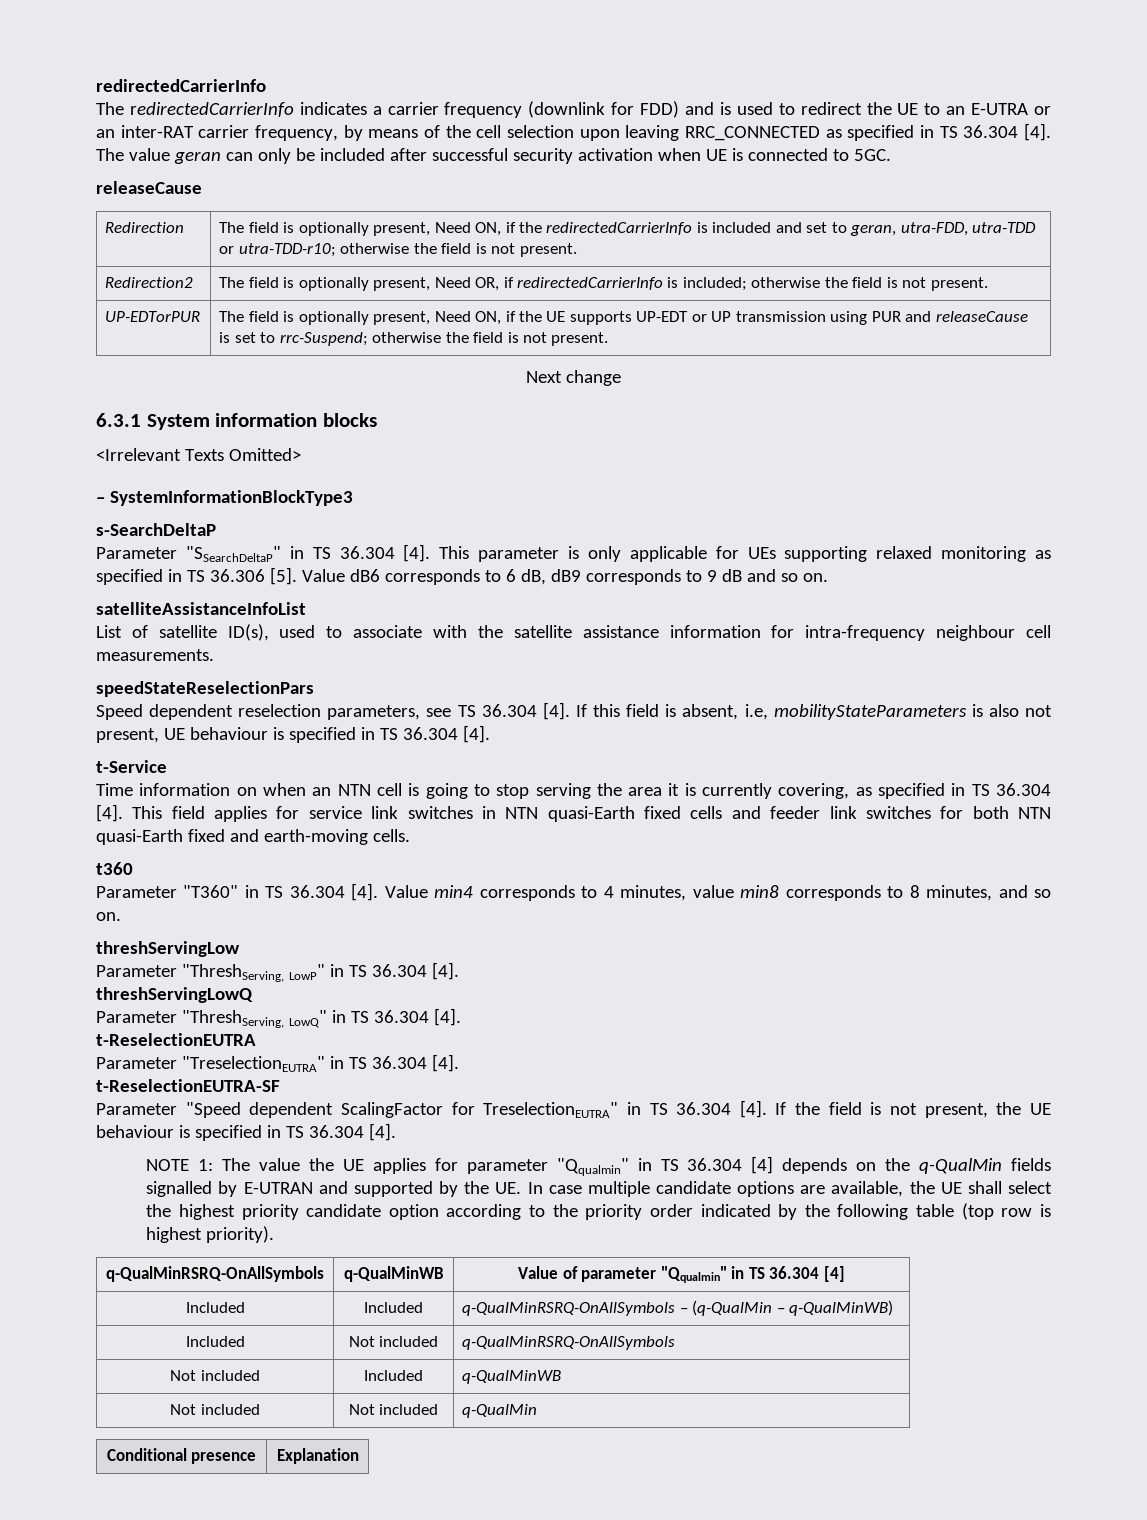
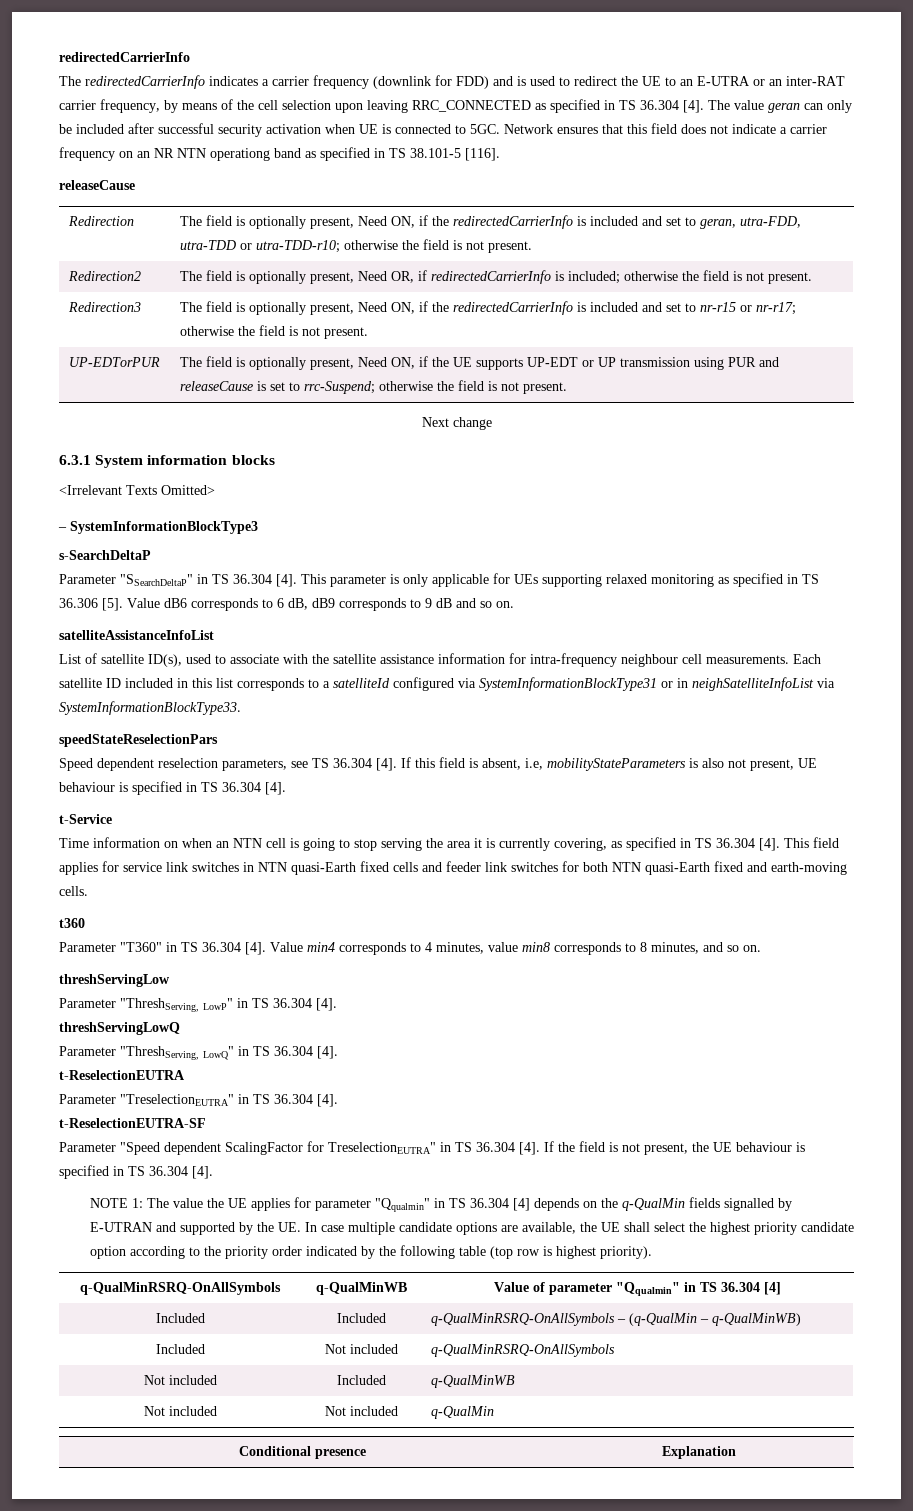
+ Network ensures that this field does not indicate a carrier frequency on an NR NTN operationg band as specified in TS 38.101-5 [116].
+ Redirection3 | The field is optionally present, Need ON, if the redirectedCarrierInfo is included and set to nr-r15 or nr-r17; otherwise the field is not present.
+ Each satellite ID included in this list corresponds to a satelliteId configured via SystemInformationBlockType31 or in neighSatelliteInfoList via SystemInformationBlockType33.

